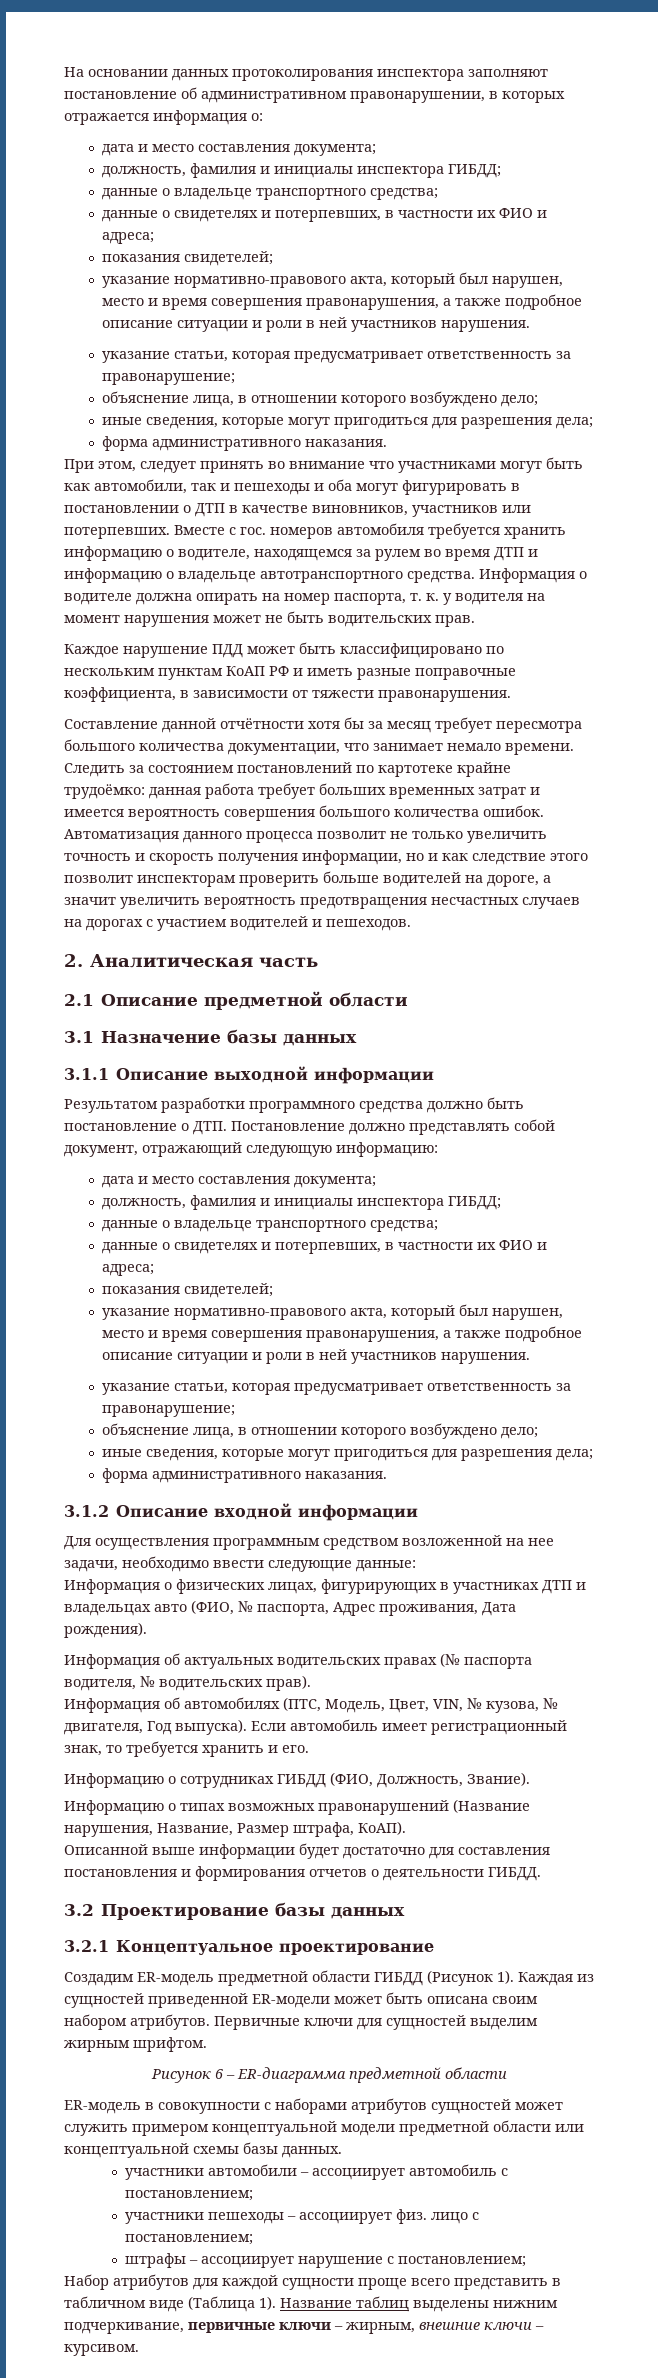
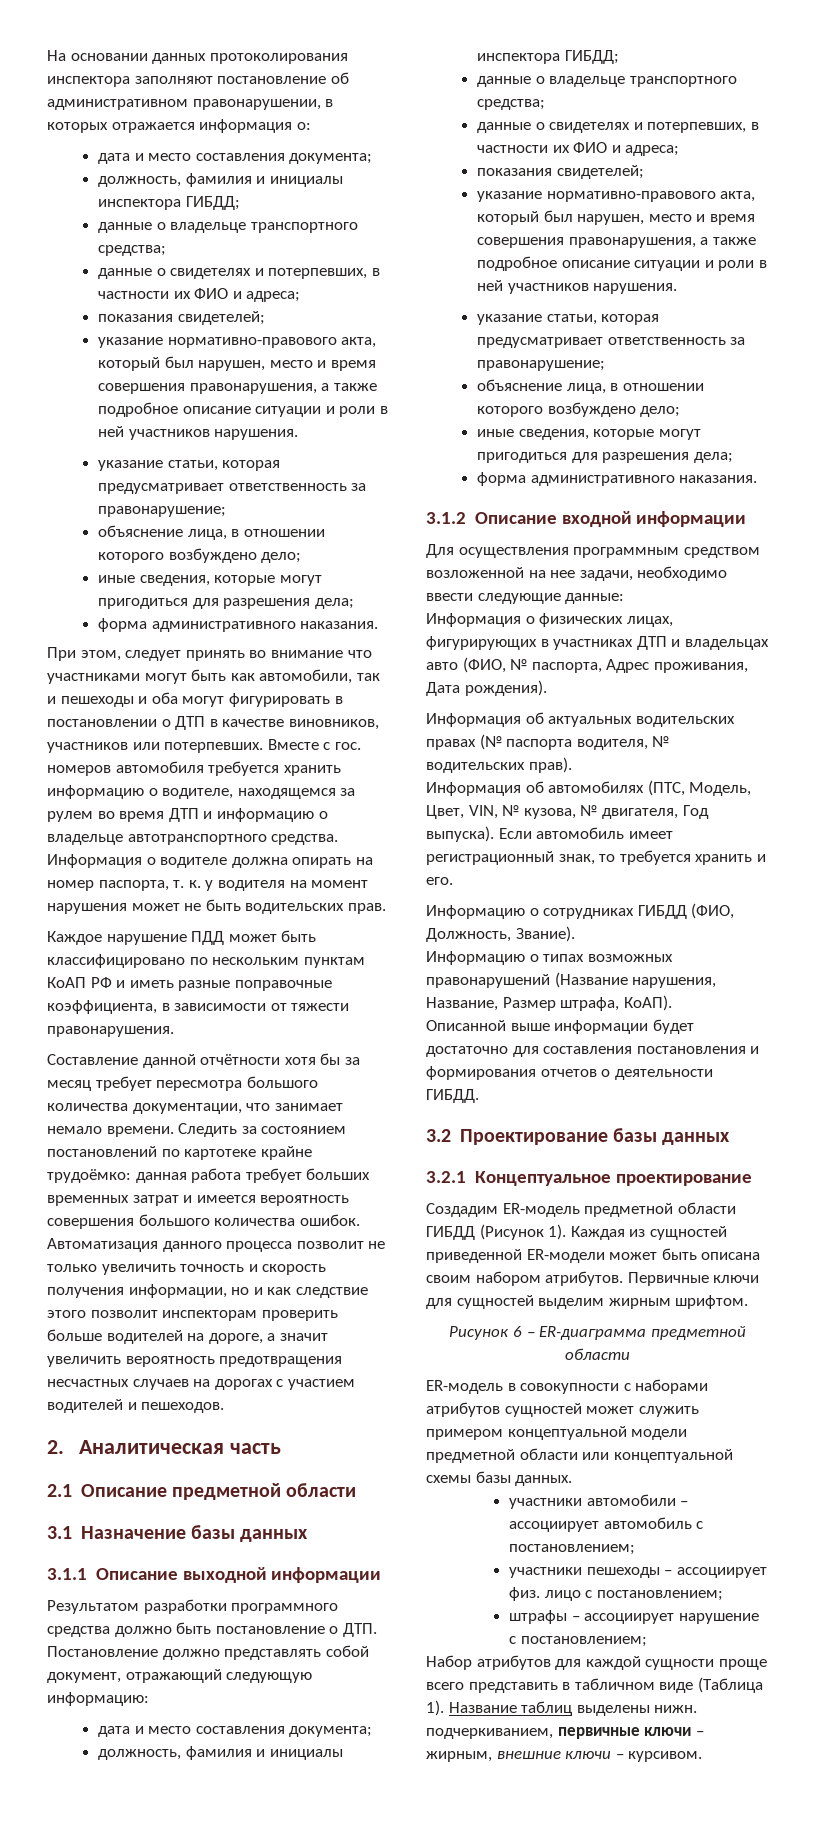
- Название таблиц выделены нижним подчеркивание, первичные ключи – жирным, внешние ключи – курсивом.
+ Название таблиц выделены нижн. подчеркиванием, первичные ключи – жирным, внешние ключи – курсивом.

